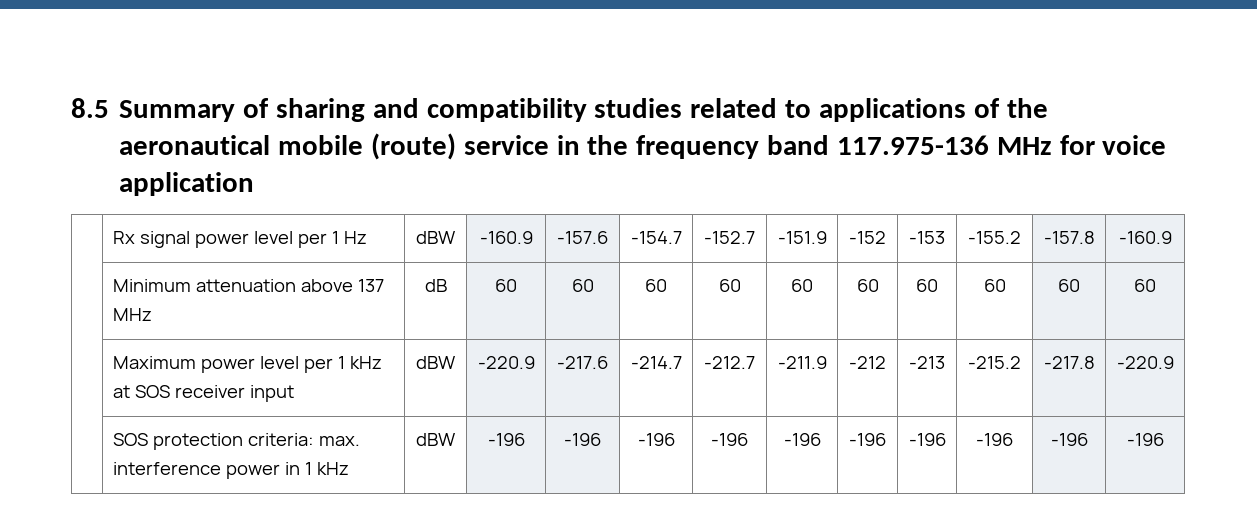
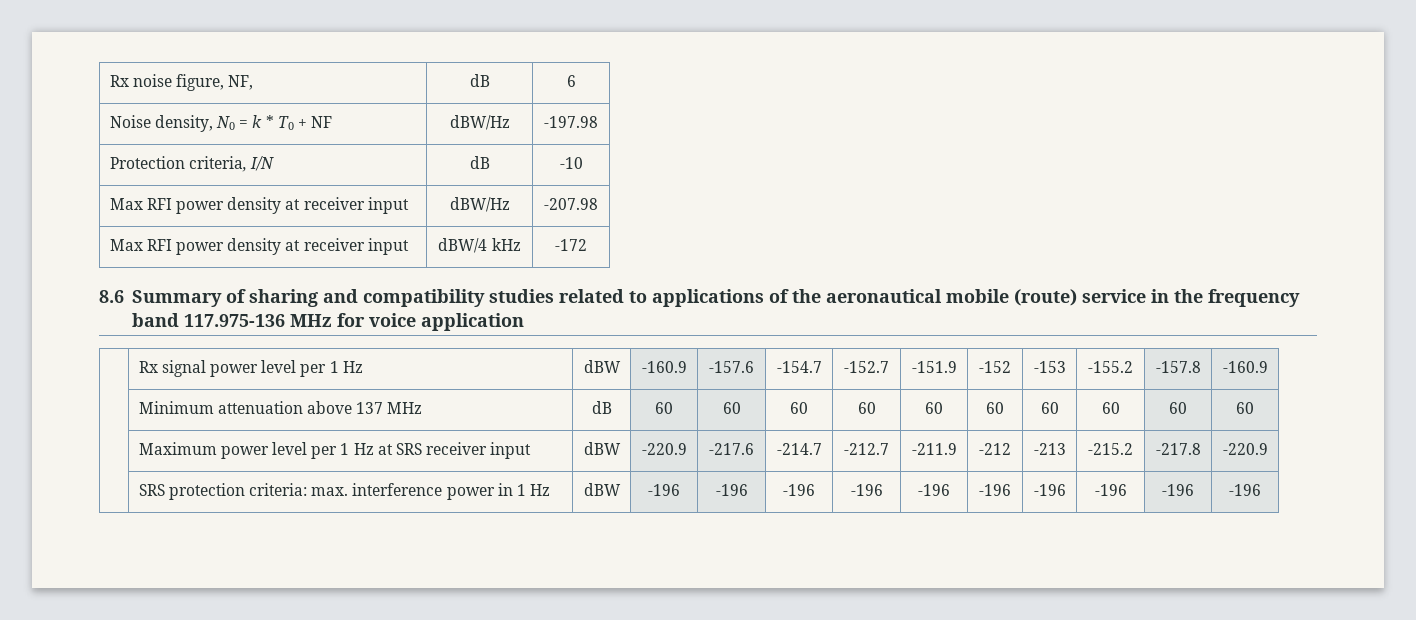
- 8.5 Summary of sharing and compatibility studies related to applications of the aeronautical mobile (route) service in the frequency band 117.975-136 MHz for voice application
+ Rx noise figure, NF, | dB | 6
+ Noise density, N0 = k * T0 + NF | dBW/Hz | -197.98
+ Protection criteria, I/N | dB | -10
+ Max RFI power density at receiver input | dBW/Hz | -207.98
+ Max RFI power density at receiver input | dBW/4 kHz | -172
+ 8.6 Summary of sharing and compatibility studies related to applications of the aeronautical mobile (route) service in the frequency band 117.975-136 MHz for voice application
- | Maximum power level per 1 kHz at SOS receiver input | dBW | -220.9 | -217.6 | -214.7 | -212.7 | -211.9 | -212 | -213 | -215.2 | -217.8 | -220.9
+ | Maximum power level per 1 Hz at SRS receiver input | dBW | -220.9 | -217.6 | -214.7 | -212.7 | -211.9 | -212 | -213 | -215.2 | -217.8 | -220.9
- | SOS protection criteria: max. interference power in 1 kHz | dBW | -196 | -196 | -196 | -196 | -196 | -196 | -196 | -196 | -196 | -196
+ | SRS protection criteria: max. interference power in 1 Hz | dBW | -196 | -196 | -196 | -196 | -196 | -196 | -196 | -196 | -196 | -196

